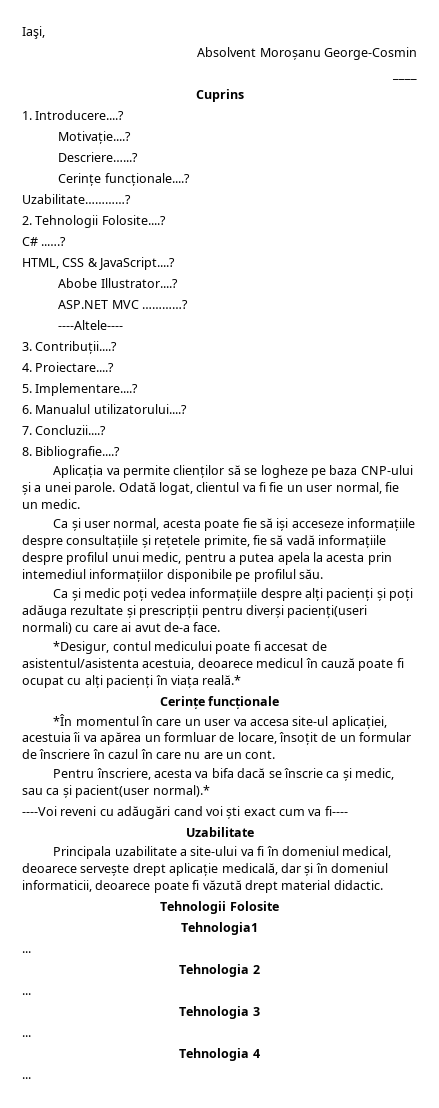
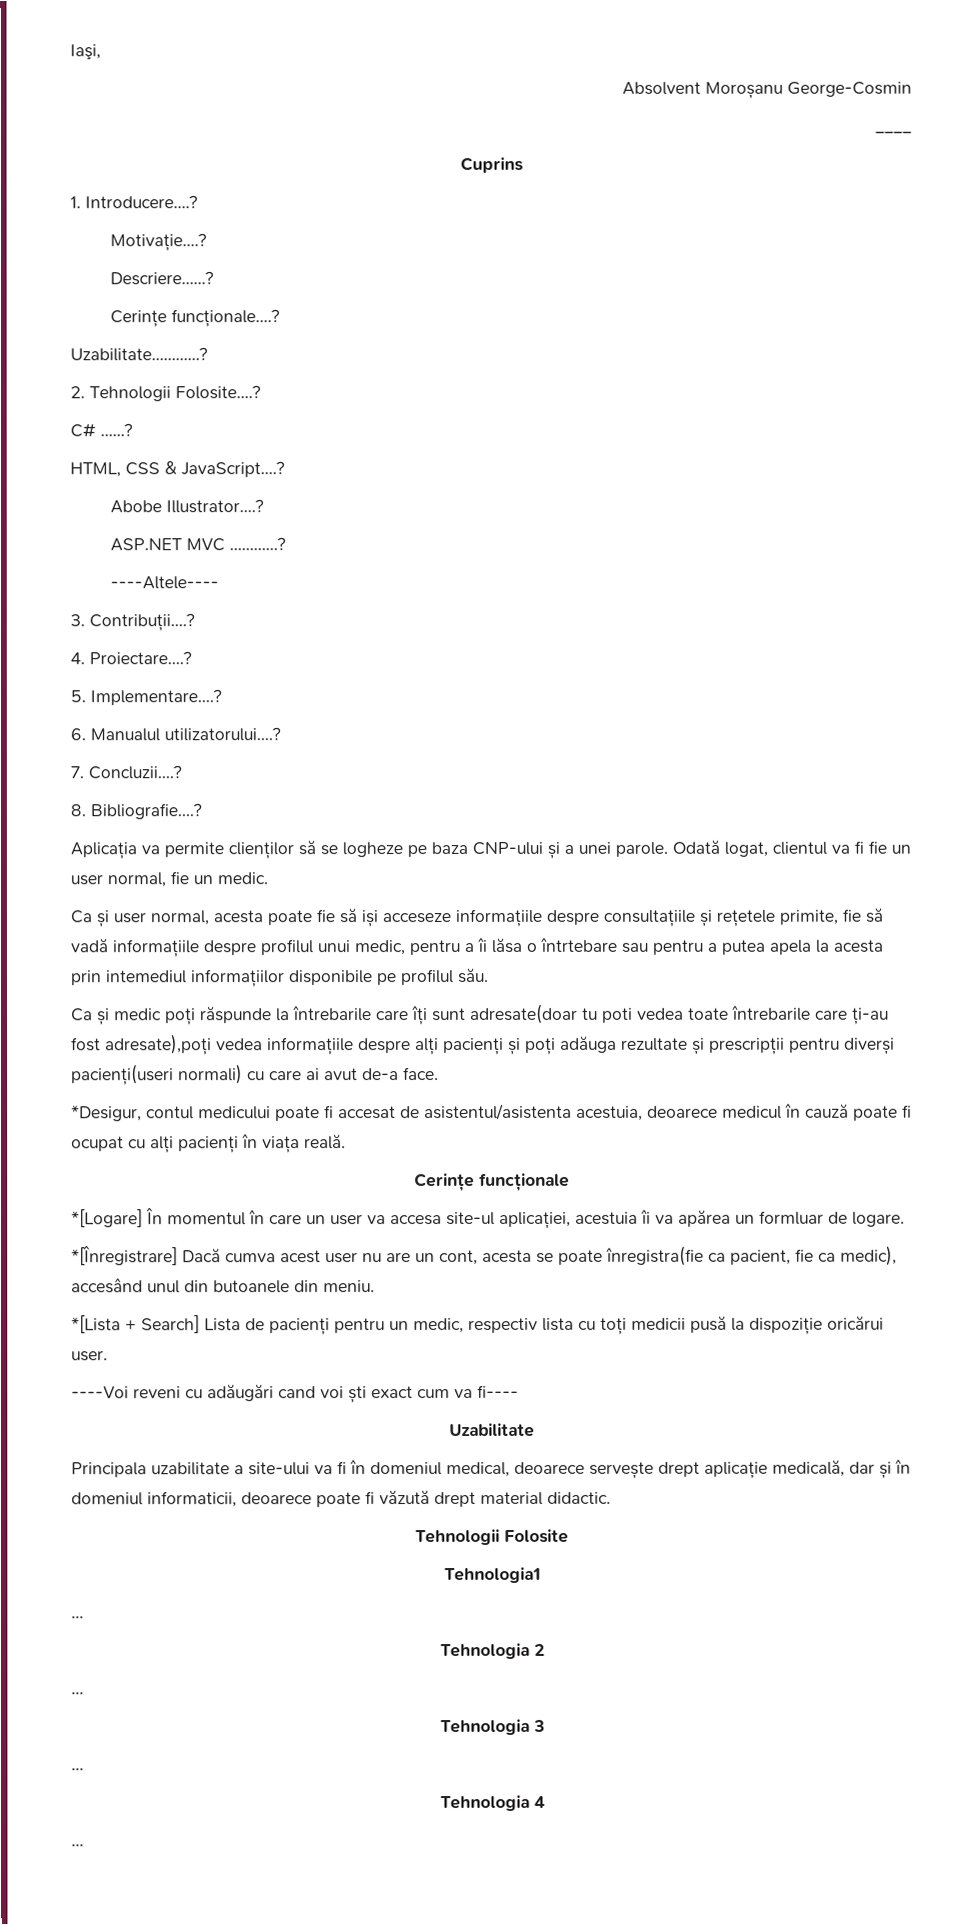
- Ca și user normal, acesta poate fie să iși acceseze informațiile despre consultațiile și rețetele primite, fie să vadă informațiile despre profilul unui medic, pentru a putea apela la acesta prin intemediul informațiilor disponibile pe profilul său.
+ Ca și user normal, acesta poate fie să iși acceseze informațiile despre consultațiile și rețetele primite, fie să vadă informațiile despre profilul unui medic, pentru a îi lăsa o întrtebare sau pentru a putea apela la acesta prin intemediul informațiilor disponibile pe profilul său.
- Ca și medic poți vedea informațiile despre alți pacienți și poți adăuga rezultate și prescripții pentru diverși pacienți(useri normali) cu care ai avut de-a face.
+ Ca și medic poți răspunde la întrebarile care îți sunt adresate(doar tu poti vedea toate întrebarile care ți-au fost adresate),poți vedea informațiile despre alți pacienți și poți adăuga rezultate și prescripții pentru diverși pacienți(useri normali) cu care ai avut de-a face.
- *Desigur, contul medicului poate fi accesat de asistentul/asistenta acestuia, deoarece medicul în cauză poate fi ocupat cu alți pacienți în viața reală.*
+ *Desigur, contul medicului poate fi accesat de asistentul/asistenta acestuia, deoarece medicul în cauză poate fi ocupat cu alți pacienți în viața reală.
- *În momentul în care un user va accesa site-ul aplicației, acestuia îi va apărea un formluar de locare, însoțit de un formular de înscriere în cazul în care nu are un cont.
- Pentru înscriere, acesta va bifa dacă se înscrie ca și medic, sau ca și pacient(user normal).*
+ *[Logare] În momentul în care un user va accesa site-ul aplicației, acestuia îi va apărea un formluar de logare.
+ *[Înregistrare] Dacă cumva acest user nu are un cont, acesta se poate înregistra(fie ca pacient, fie ca medic), accesând unul din butoanele din meniu.
+ *[Lista + Search] Lista de pacienți pentru un medic, respectiv lista cu toți medicii pusă la dispoziție oricărui user.

